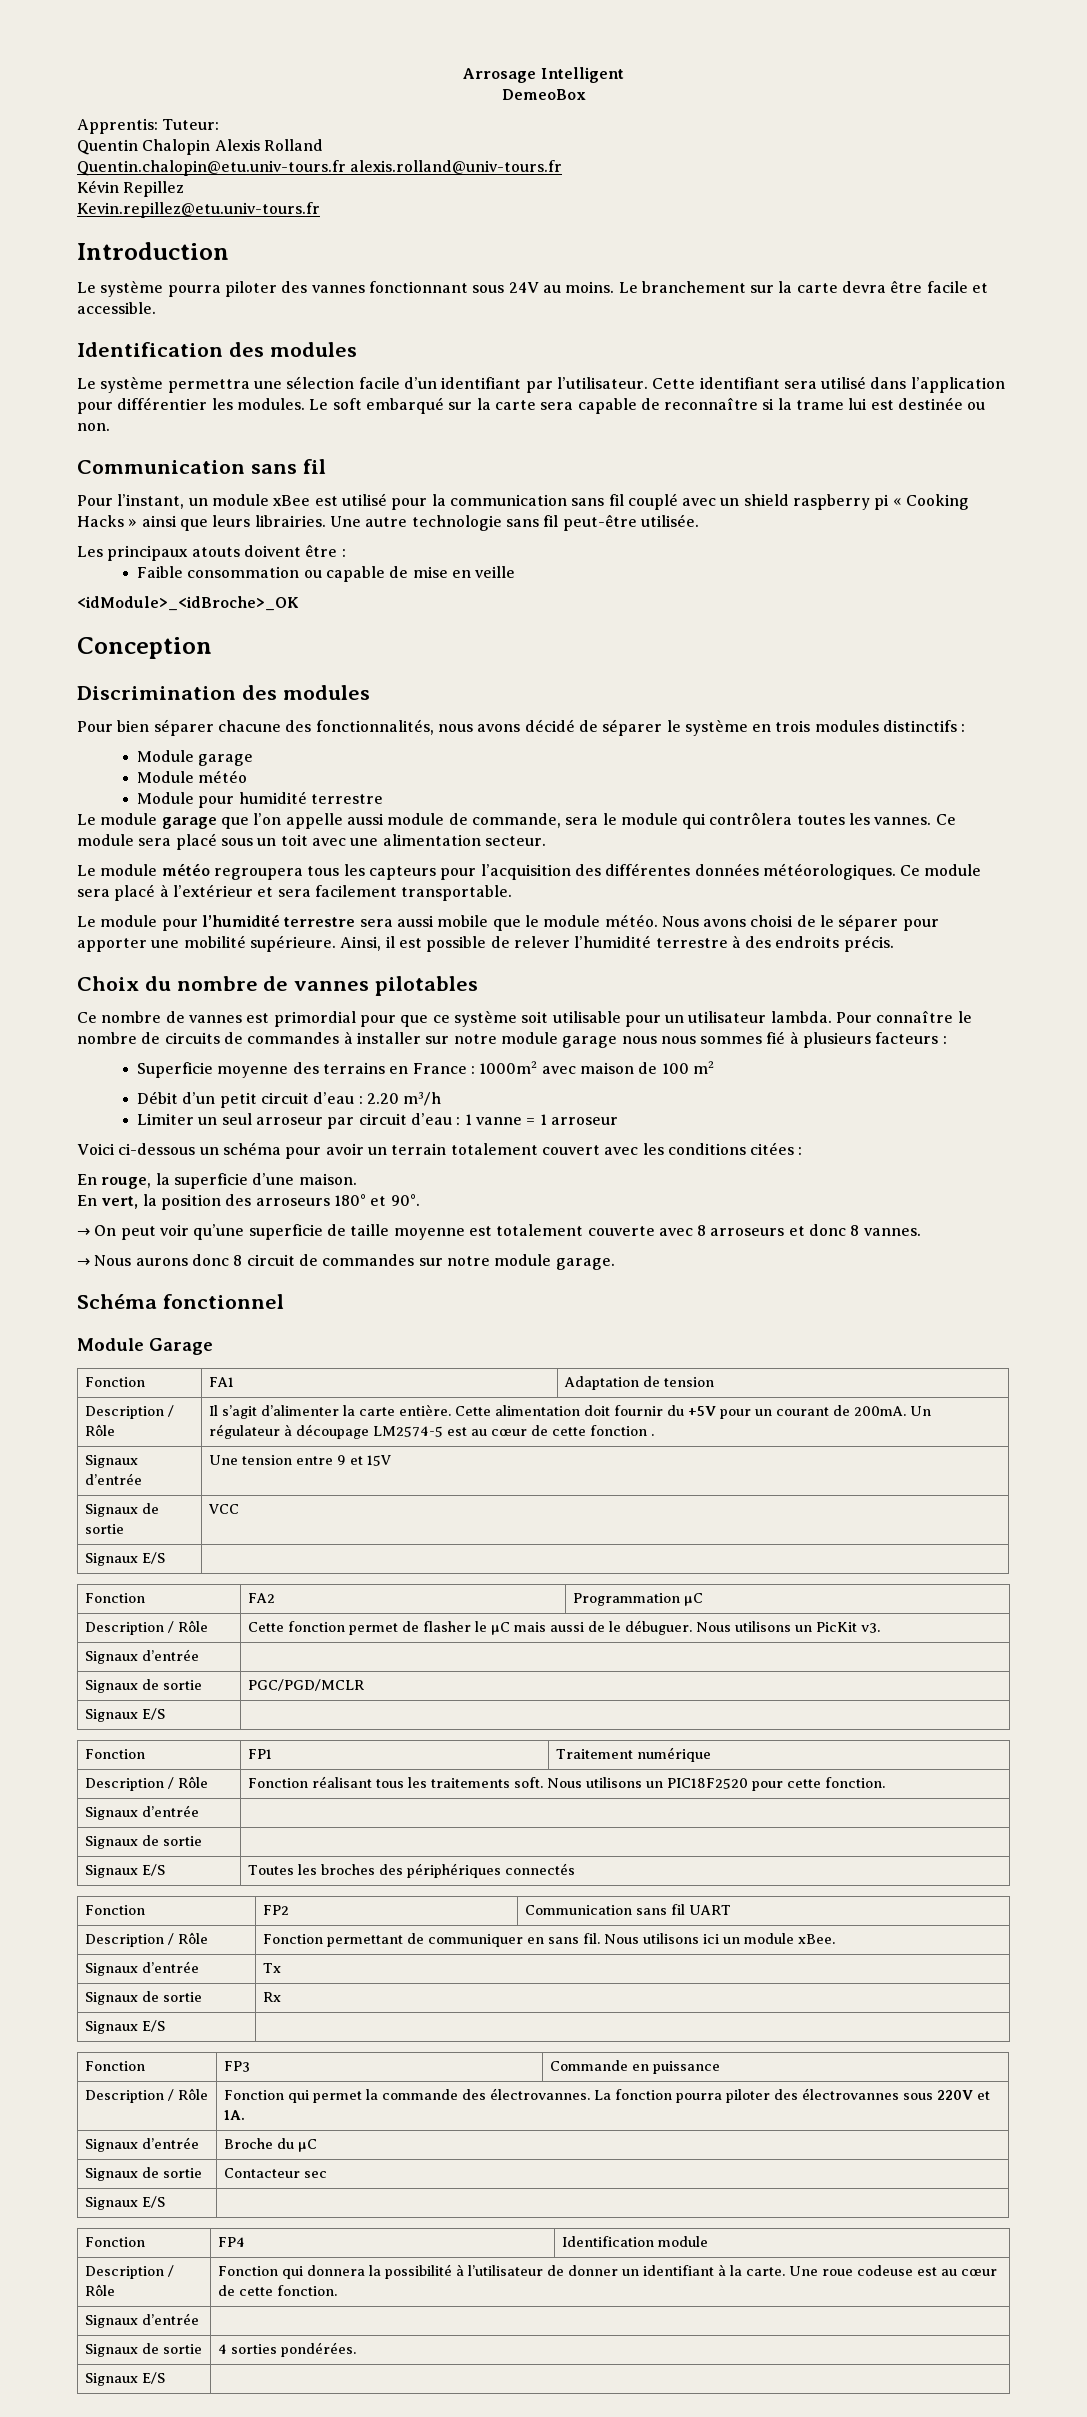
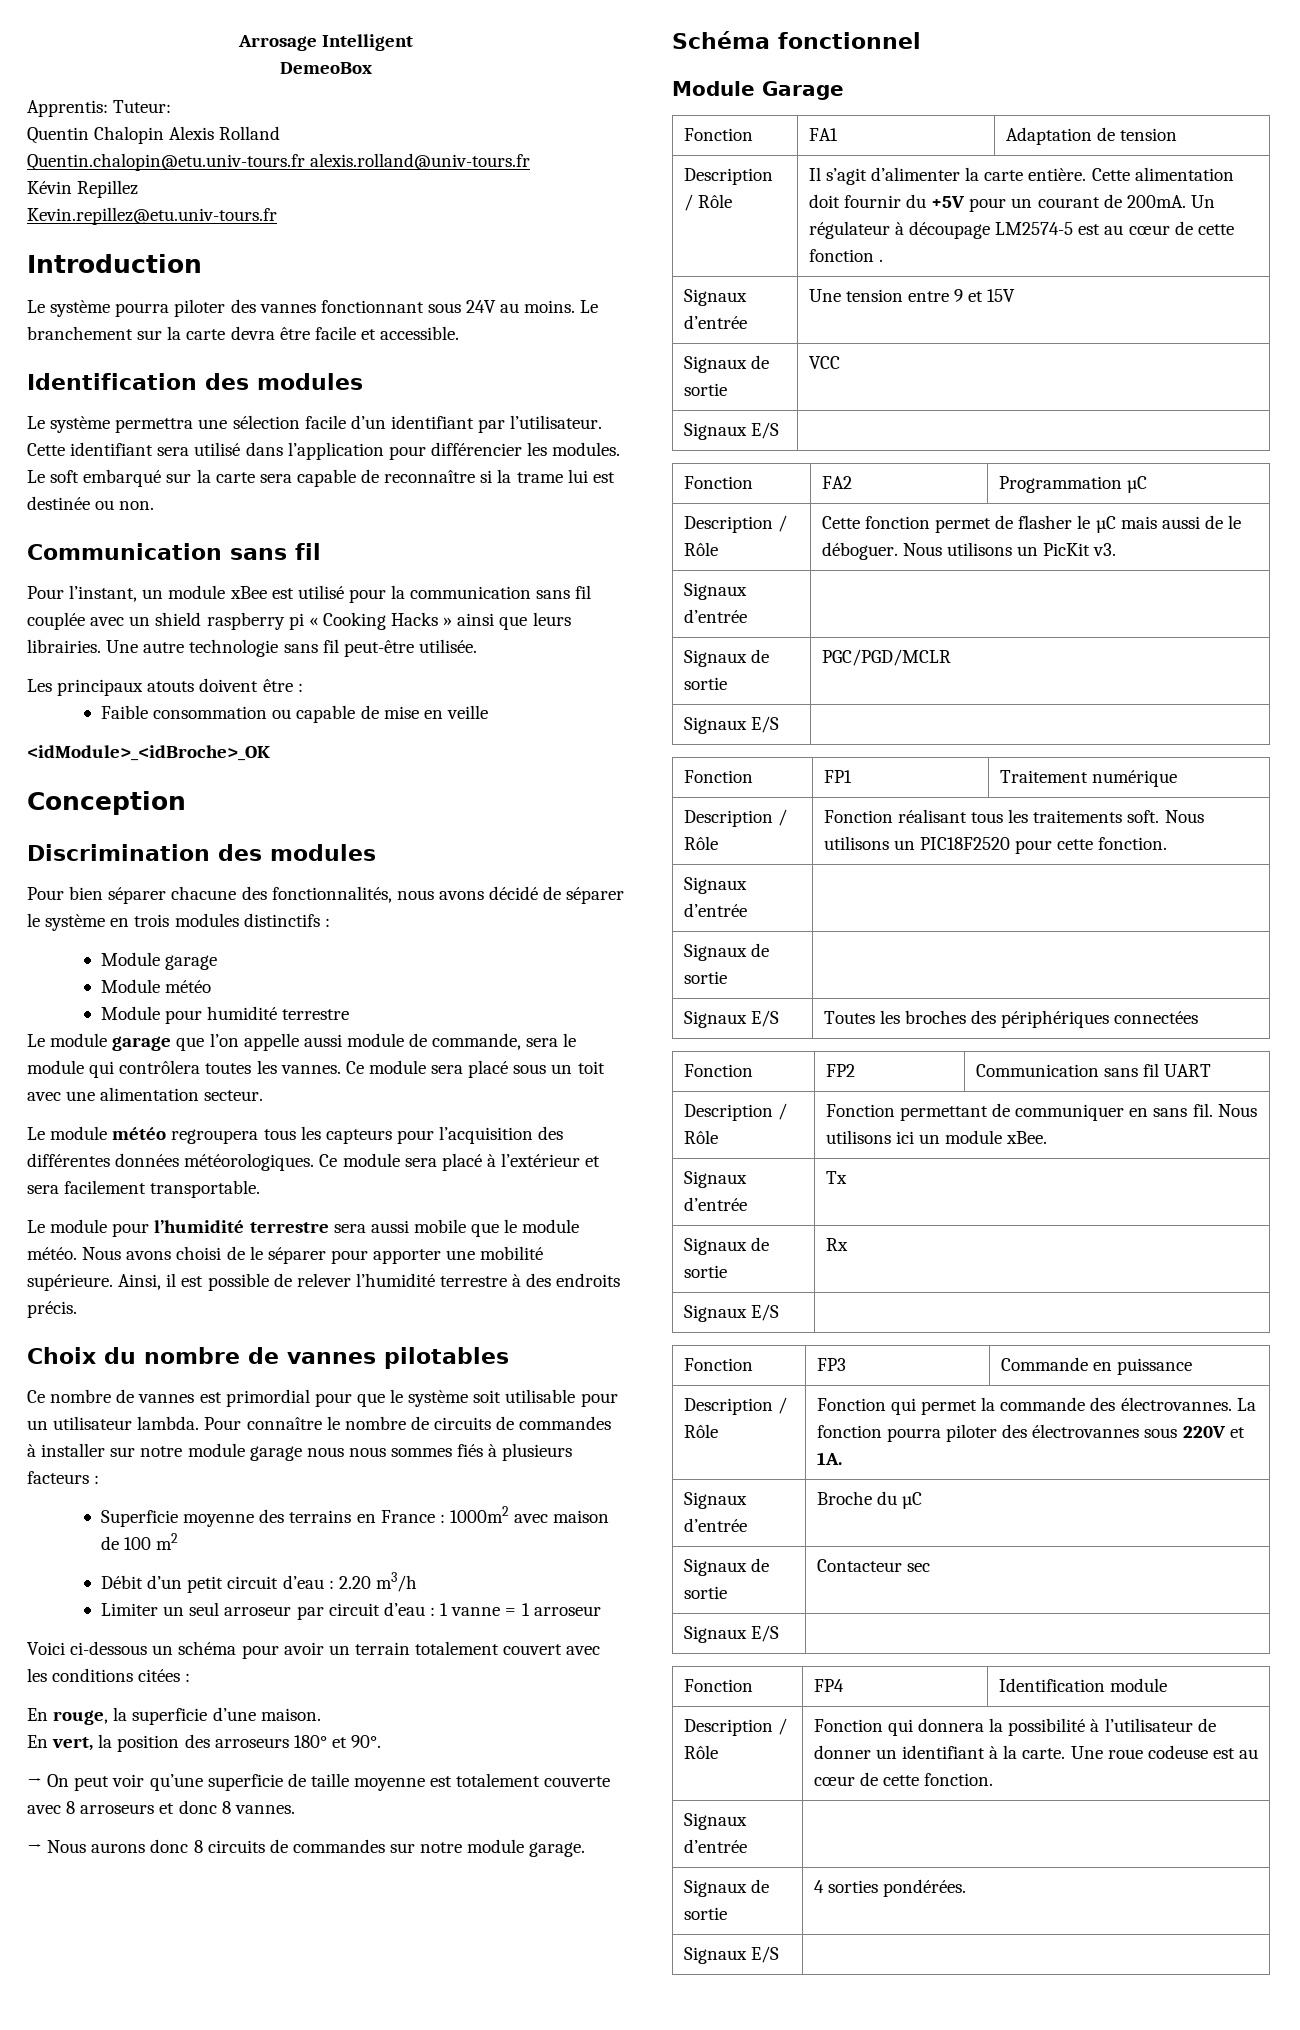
- Cette identifiant sera utilisé dans l’application pour différentier les modules.
+ Cette identifiant sera utilisé dans l’application pour différencier les modules.
- Pour l’instant, un module xBee est utilisé pour la communication sans fil couplé avec un shield raspberry pi « Cooking Hacks » ainsi que leurs librairies.
+ Pour l’instant, un module xBee est utilisé pour la communication sans fil couplée avec un shield raspberry pi « Cooking Hacks » ainsi que leurs librairies.
- Ce nombre de vannes est primordial pour que ce système soit utilisable pour un utilisateur lambda.
+ Ce nombre de vannes est primordial pour que le système soit utilisable pour un utilisateur lambda.
- Pour connaître le nombre de circuits de commandes à installer sur notre module garage nous nous sommes fié à plusieurs facteurs :
+ Pour connaître le nombre de circuits de commandes à installer sur notre module garage nous nous sommes fiés à plusieurs facteurs :
- → Nous aurons donc 8 circuit de commandes sur notre module garage.
+ → Nous aurons donc 8 circuits de commandes sur notre module garage.
- Description / Rôle | Cette fonction permet de flasher le µC mais aussi de le débuguer. Nous utilisons un PicKit v3.
+ Description / Rôle | Cette fonction permet de flasher le µC mais aussi de le déboguer. Nous utilisons un PicKit v3.
- Signaux E/S | Toutes les broches des périphériques connectés
+ Signaux E/S | Toutes les broches des périphériques connectées

